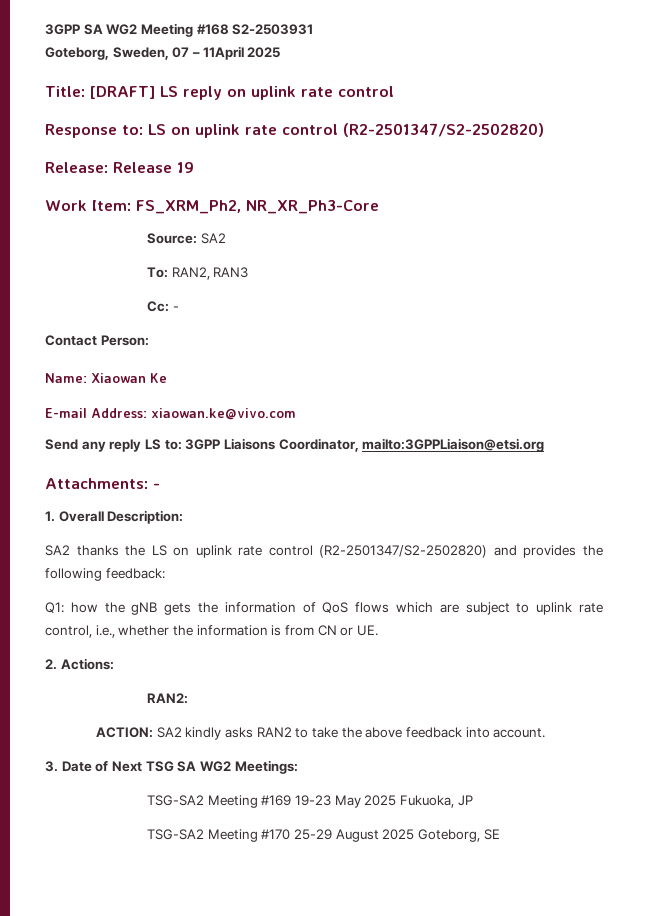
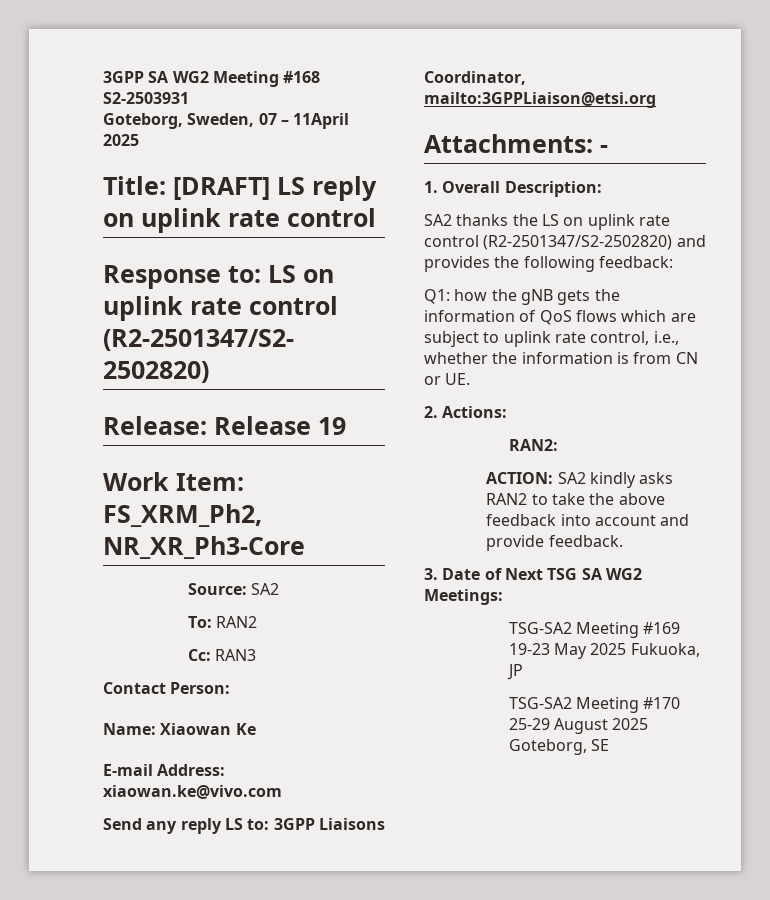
- To: RAN2, RAN3
+ To: RAN2
- Cc: -
+ Cc: RAN3
- ACTION: SA2 kindly asks RAN2 to take the above feedback into account.
+ ACTION: SA2 kindly asks RAN2 to take the above feedback into account and provide feedback.

